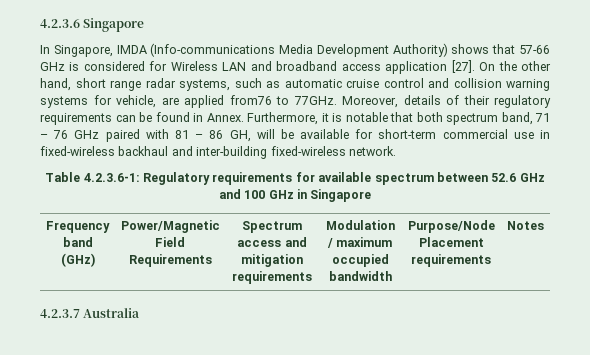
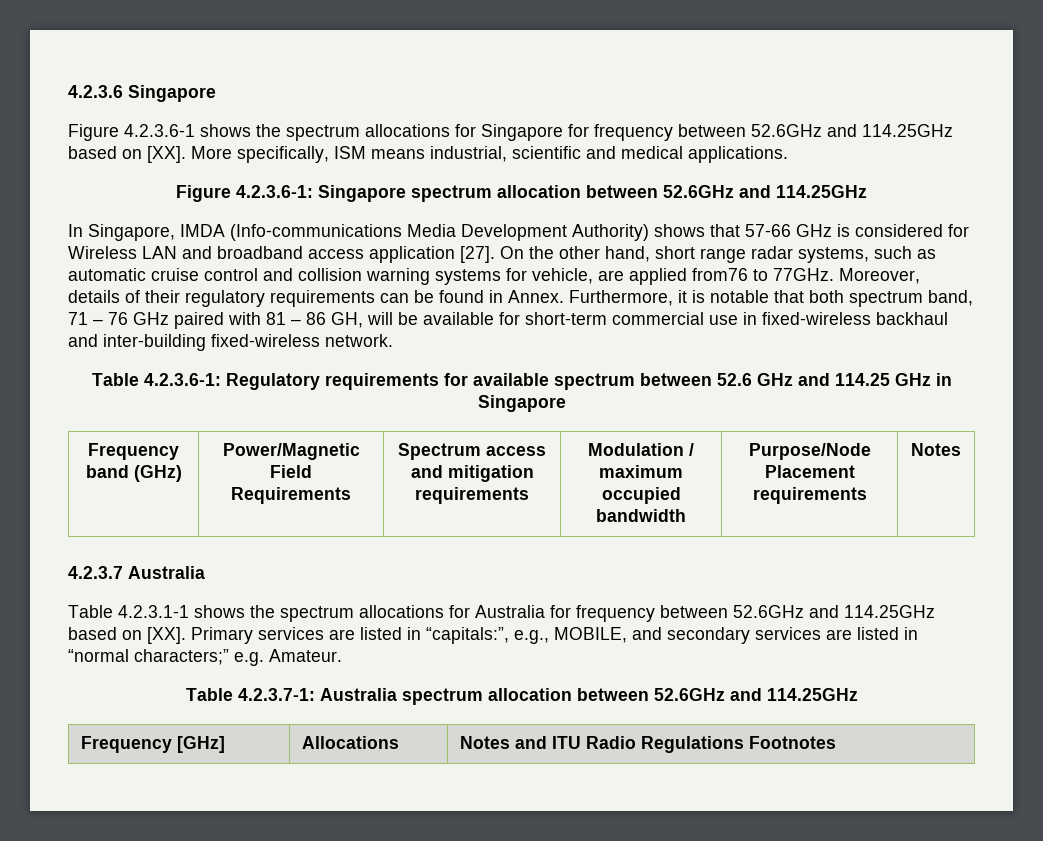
+ Figure 4.2.3.6-1 shows the spectrum allocations for Singapore for frequency between 52.6GHz and 114.25GHz based on [XX]. More specifically, ISM means industrial, scientific and medical applications.
+ Figure 4.2.3.6-1: Singapore spectrum allocation between 52.6GHz and 114.25GHz
- Table 4.2.3.6-1: Regulatory requirements for available spectrum between 52.6 GHz and 100 GHz in Singapore
+ Table 4.2.3.6-1: Regulatory requirements for available spectrum between 52.6 GHz and 114.25 GHz in Singapore
+ Table 4.2.3.1-1 shows the spectrum allocations for Australia for frequency between 52.6GHz and 114.25GHz based on [XX]. Primary services are listed in “capitals:”, e.g., MOBILE, and secondary services are listed in “normal characters;” e.g. Amateur.
+ Table 4.2.3.7-1: Australia spectrum allocation between 52.6GHz and 114.25GHz
+ Frequency [GHz] | Allocations | Notes and ITU Radio Regulations Footnotes

